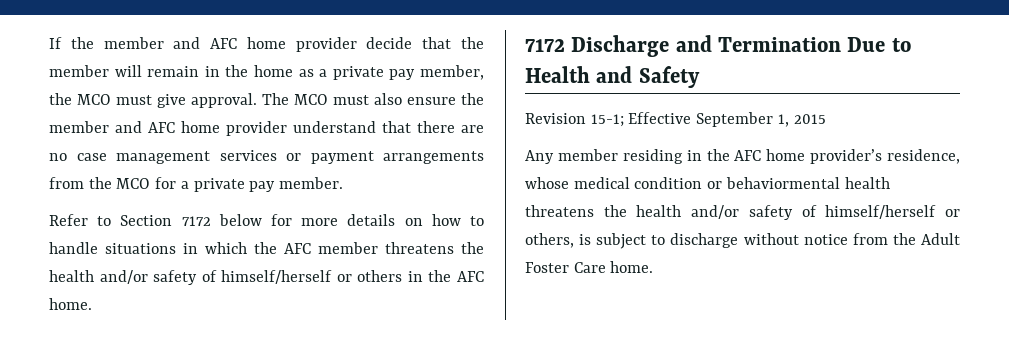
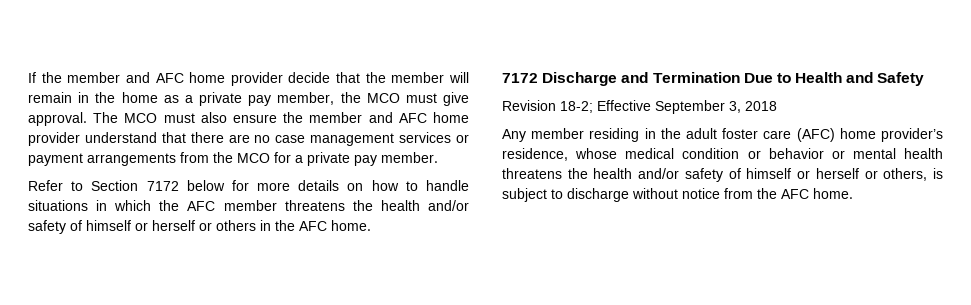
- Refer to Section 7172 below for more details on how to handle situations in which the AFC member threatens the health and/or safety of himself/herself or others in the AFC home.
+ Refer to Section 7172 below for more details on how to handle situations in which the AFC member threatens the health and/or safety of himself or herself or others in the AFC home.
- Revision 15-1; Effective September 1, 2015
+ Revision 18-2; Effective September 3, 2018
- Any member residing in the AFC home provider’s residence, whose medical condition or behaviormental health threatens the health and/or safety of himself/herself or others, is subject to discharge without notice from the Adult Foster Care home.
+ Any member residing in the adult foster care (AFC) home provider’s residence, whose medical condition or behavior or mental health threatens the health and/or safety of himself or herself or others, is subject to discharge without notice from the AFC home.

